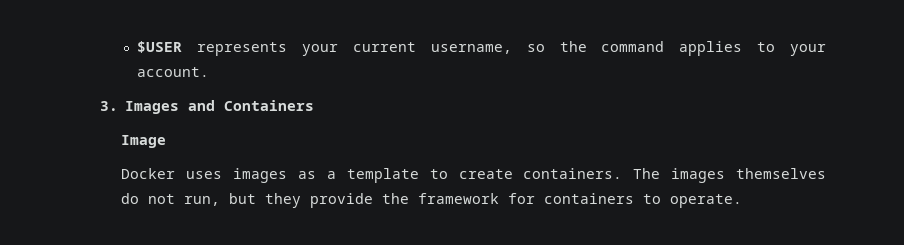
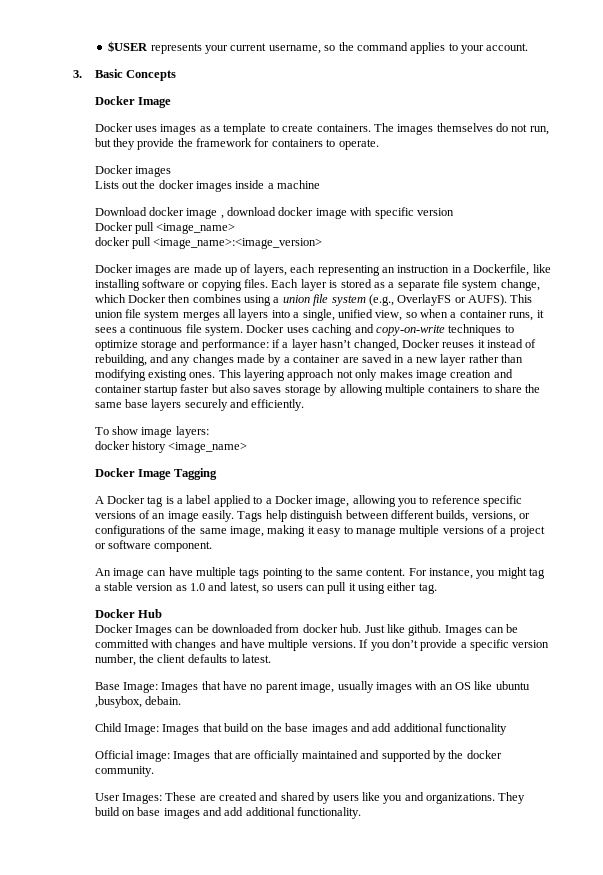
- 3. Images and Containers
- Image
+ 3. Basic Concepts
+ Docker Image
  The images themselves do not run, but they provide the framework for containers to operate.
+ Docker images
+ Lists out the docker images inside a machine
+ Download docker image , download docker image with specific version
+ Docker pull <image_name>
+ docker pull <image_name>:<image_version>
+ Docker images are made up of layers, each representing an instruction in a Dockerfile, like installing software or copying files. Each layer is stored as a separate file system change, which Docker then combines using a union file system (e.g., OverlayFS or AUFS). This union file system merges all layers into a single, unified view, so when a container runs, it sees a continuous file system. Docker uses caching and copy-on-write techniques to optimize storage and performance: if a layer hasn’t changed, Docker reuses it instead of rebuilding, and any changes made by a container are saved in a new layer rather than modifying existing ones. This layering approach not only makes image creation and container startup faster but also saves storage by allowing multiple containers to share the same base layers securely and efficiently.
+ To show image layers:
+ docker history <image_name>
+ Docker Image Tagging
+ A Docker tag is a label applied to a Docker image, allowing you to reference specific versions of an image easily. Tags help distinguish between different builds, versions, or configurations of the same image, making it easy to manage multiple versions of a project or software component.
+ An image can have multiple tags pointing to the same content. For instance, you might tag a stable version as 1.0 and latest, so users can pull it using either tag.
+ Docker Hub
+ Docker Images can be downloaded from docker hub. Just like github. Images can be committed with changes and have multiple versions. If you don’t provide a specific version number, the client defaults to latest.
+ Base Image: Images that have no parent image, usually images with an OS like ubuntu ,busybox, debain.
+ Child Image: Images that build on the base images and add additional functionality
+ Official image: Images that are officially maintained and supported by the docker community.
+ User Images: These are created and shared by users like you and organizations. They build on base images and add additional functionality.

